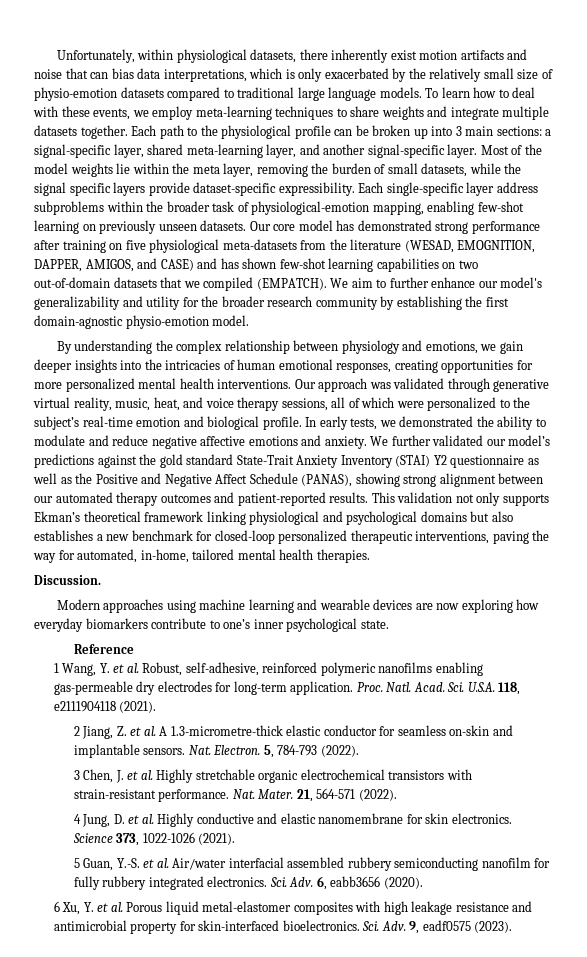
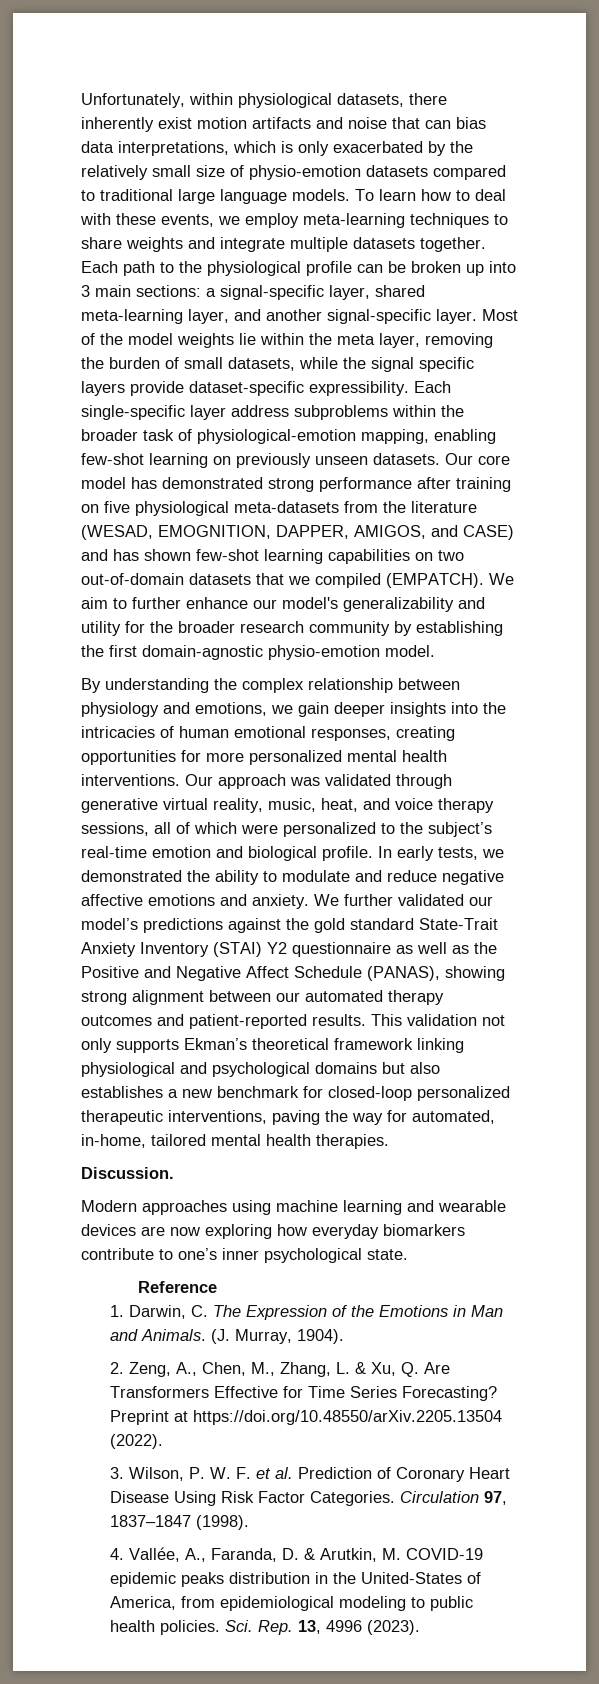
- 1 Wang, Y. et al. Robust, self-adhesive, reinforced polymeric nanofilms enabling gas-permeable dry electrodes for long-term application. Proc. Natl. Acad. Sci. U.S.A. 118, e2111904118 (2021).
- 2 Jiang, Z. et al. A 1.3-micrometre-thick elastic conductor for seamless on-skin and implantable sensors. Nat. Electron. 5, 784-793 (2022).
- 3 Chen, J. et al. Highly stretchable organic electrochemical transistors with strain-resistant performance. Nat. Mater. 21, 564-571 (2022).
- 4 Jung, D. et al. Highly conductive and elastic nanomembrane for skin electronics. Science 373, 1022-1026 (2021).
- 5 Guan, Y.-S. et al. Air/water interfacial assembled rubbery semiconducting nanofilm for fully rubbery integrated electronics. Sci. Adv. 6, eabb3656 (2020).
- 6 Xu, Y. et al. Porous liquid metal-elastomer composites with high leakage resistance and antimicrobial property for skin-interfaced bioelectronics. Sci. Adv. 9, eadf0575 (2023).
+ 1. Darwin, C. The Expression of the Emotions in Man and Animals. (J. Murray, 1904).
+ 2. Zeng, A., Chen, M., Zhang, L. & Xu, Q. Are Transformers Effective for Time Series Forecasting? Preprint at https://doi.org/10.48550/arXiv.2205.13504 (2022).
+ 3. Wilson, P. W. F. et al. Prediction of Coronary Heart Disease Using Risk Factor Categories. Circulation 97, 1837–1847 (1998).
+ 4. Vallée, A., Faranda, D. & Arutkin, M. COVID-19 epidemic peaks distribution in the United-States of America, from epidemiological modeling to public health policies. Sci. Rep. 13, 4996 (2023).

